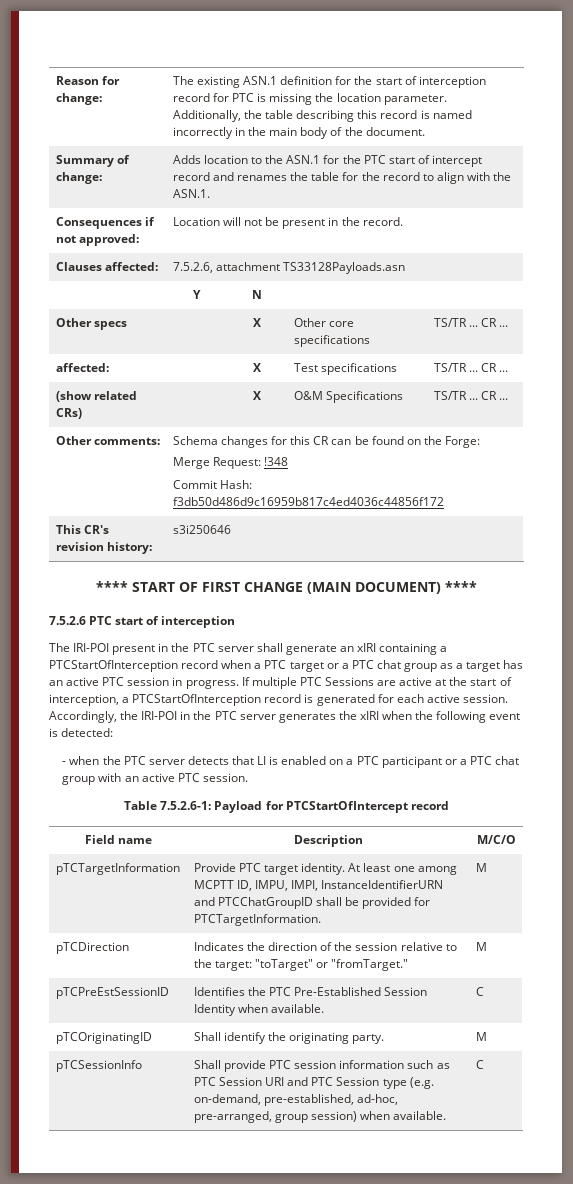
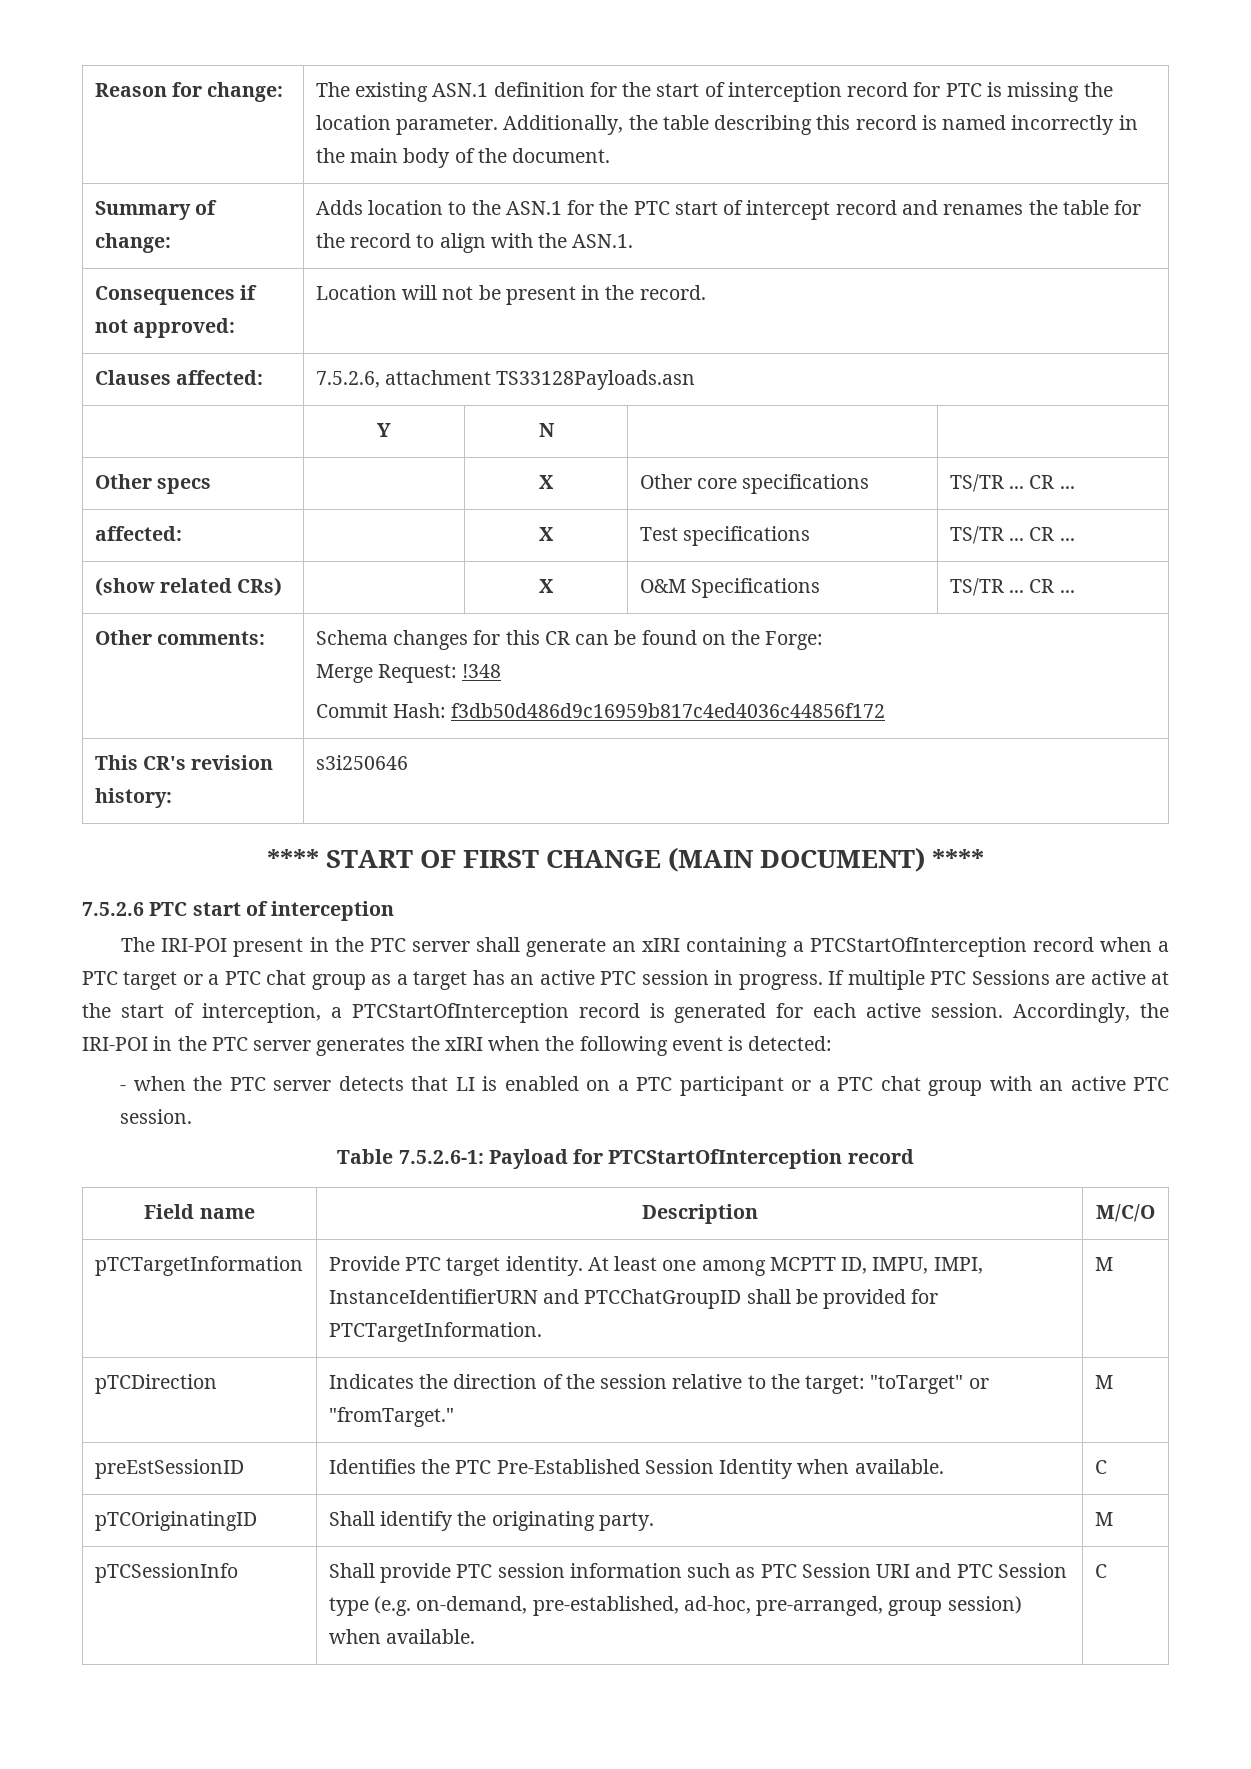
- Table 7.5.2.6-1: Payload for PTCStartOfIntercept record
+ Table 7.5.2.6-1: Payload for PTCStartOfInterception record
- pTCPreEstSessionID | Identifies the PTC Pre-Established Session Identity when available. | C
+ preEstSessionID | Identifies the PTC Pre-Established Session Identity when available. | C

